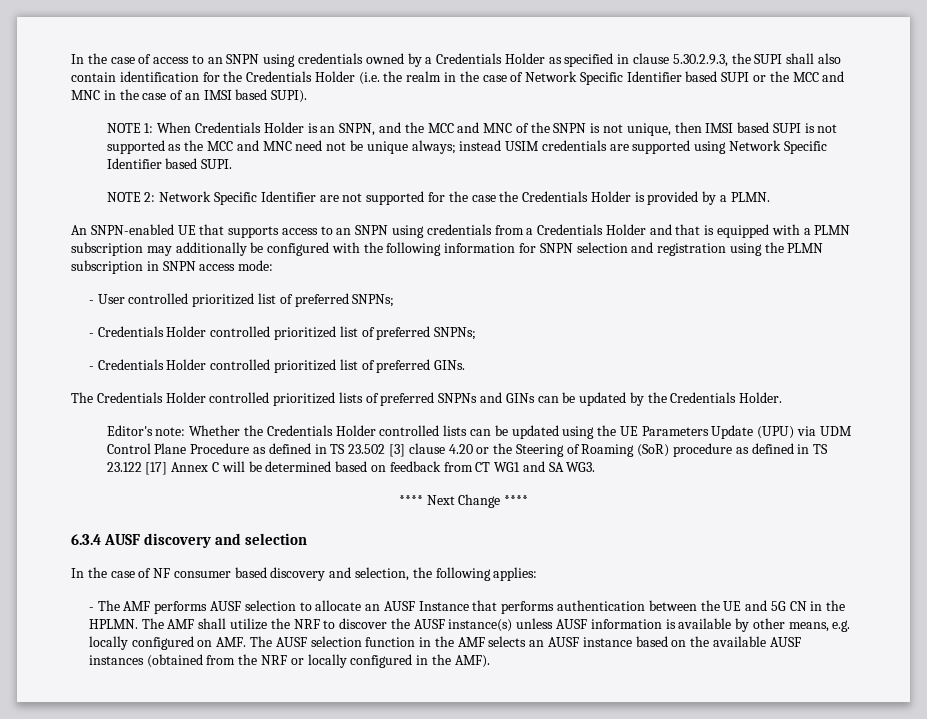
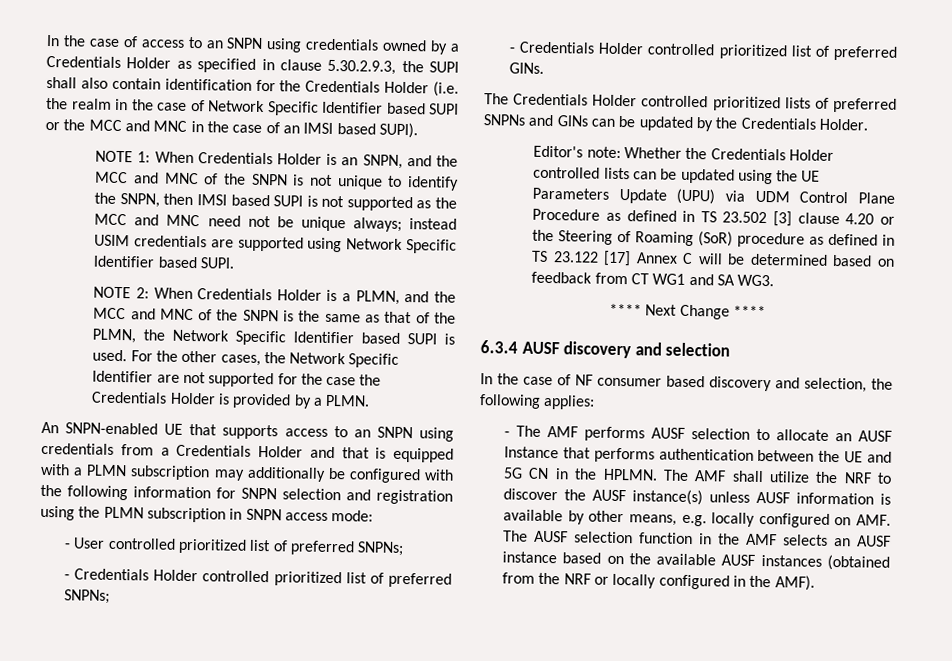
- NOTE 1: When Credentials Holder is an SNPN, and the MCC and MNC of the SNPN is not unique, then IMSI based SUPI is not supported as the MCC and MNC need not be unique always; instead USIM credentials are supported using Network Specific Identifier based SUPI.
+ NOTE 1: When Credentials Holder is an SNPN, and the MCC and MNC of the SNPN is not unique to identify the SNPN, then IMSI based SUPI is not supported as the MCC and MNC need not be unique always; instead USIM credentials are supported using Network Specific Identifier based SUPI.
- NOTE 2: Network Specific Identifier are not supported for the case the Credentials Holder is provided by a PLMN.
+ NOTE 2: When Credentials Holder is a PLMN, and the MCC and MNC of the SNPN is the same as that of the PLMN, the Network Specific Identifier based SUPI is used. For the other cases, the Network Specific Identifier are not supported for the case the Credentials Holder is provided by a PLMN.

